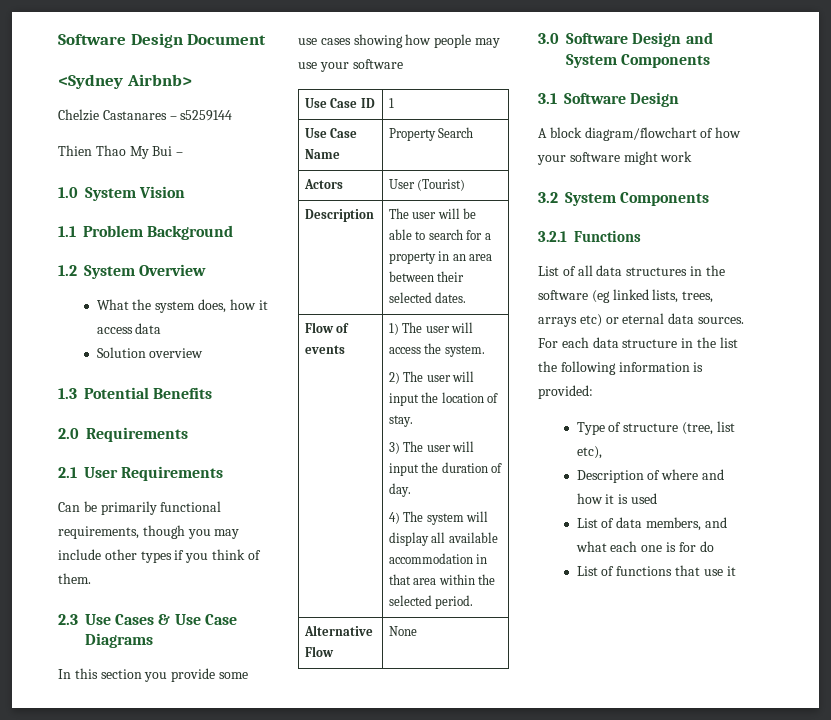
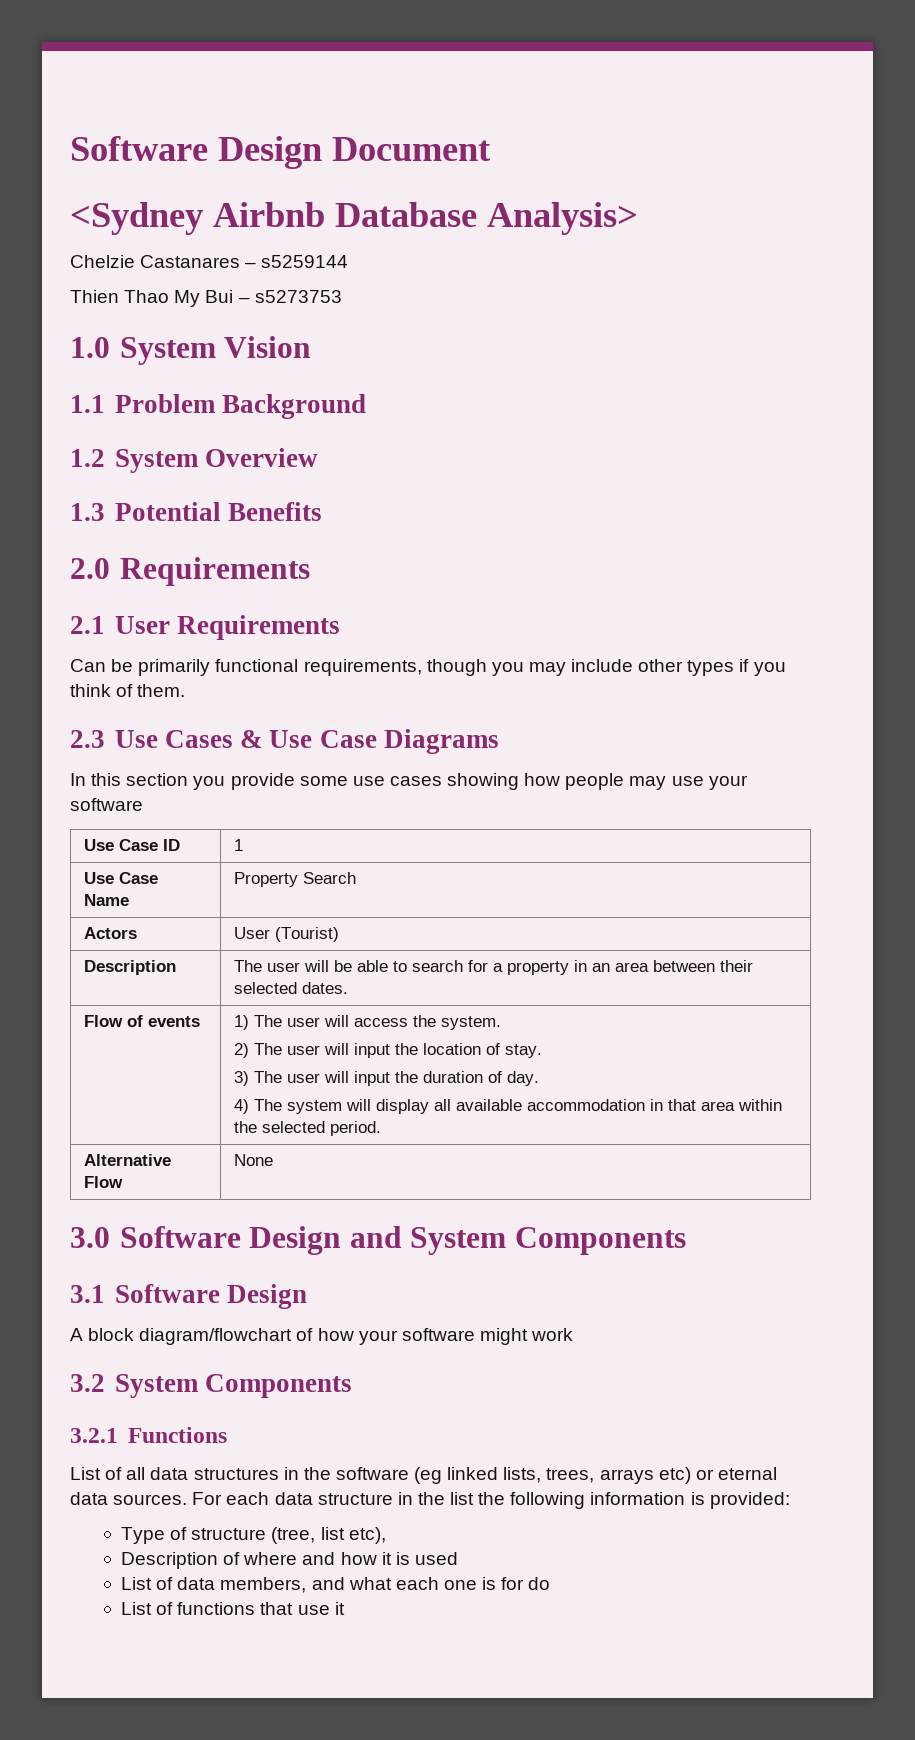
- <Sydney Airbnb>
+ <Sydney Airbnb Database Analysis>
- Thien Thao My Bui –
+ Thien Thao My Bui – s5273753
- What the system does, how it access data
- Solution overview

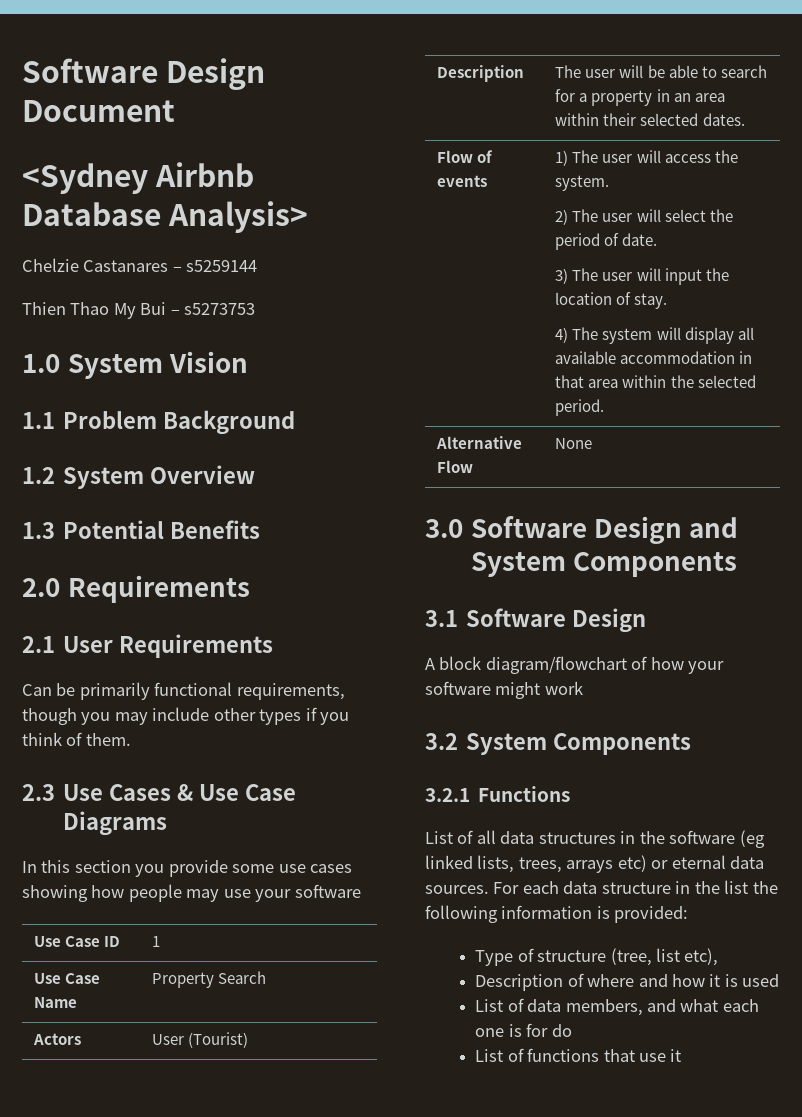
- Description | The user will be able to search for a property in an area between their selected dates.
+ Description | The user will be able to search for a property in an area within their selected dates.
- 2) The user will input the location of stay.
+ 2) The user will select the period of date.
- 3) The user will input the duration of day.
+ 3) The user will input the location of stay.

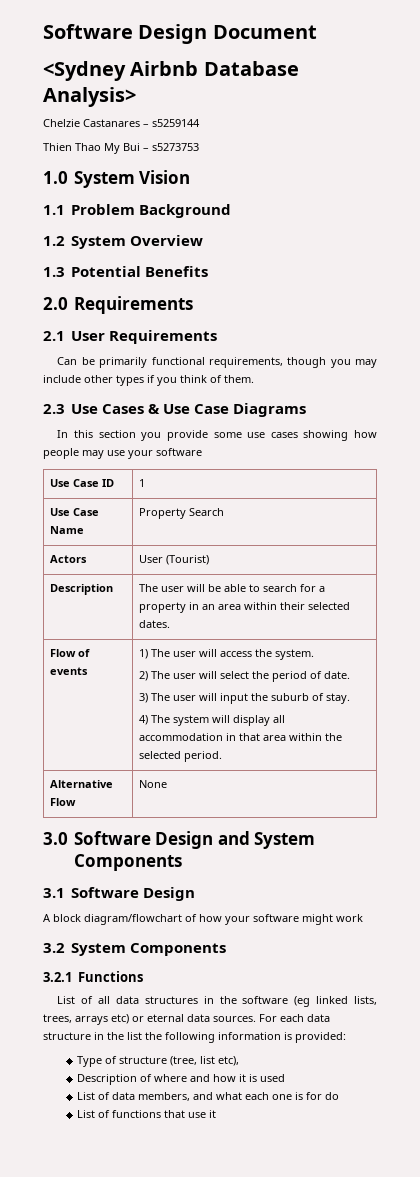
- 3) The user will input the location of stay.
+ 3) The user will input the suburb of stay.
- 4) The system will display all available accommodation in that area within the selected period.
+ 4) The system will display all accommodation in that area within the selected period.

